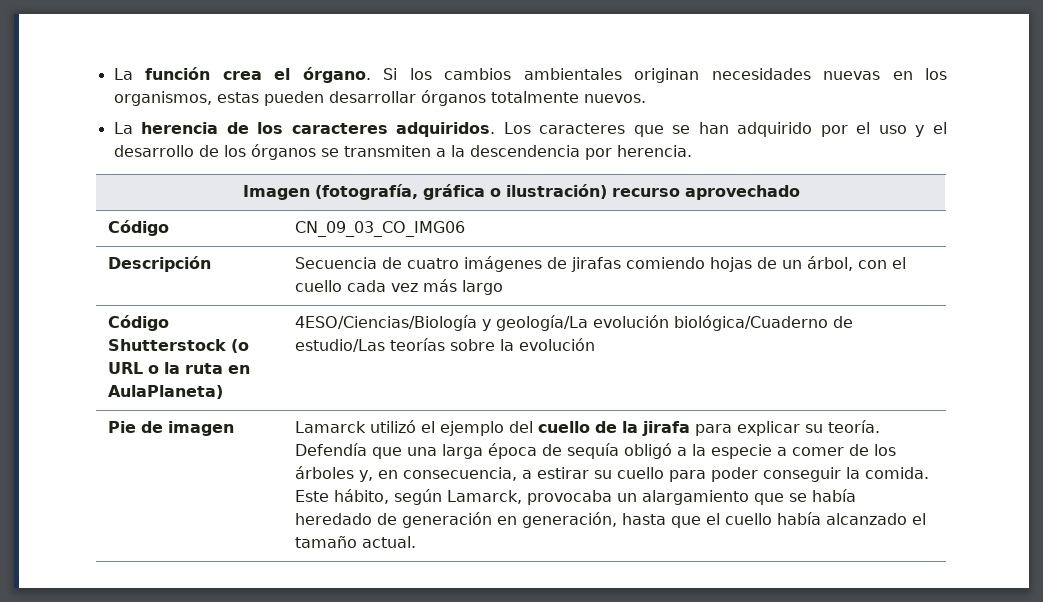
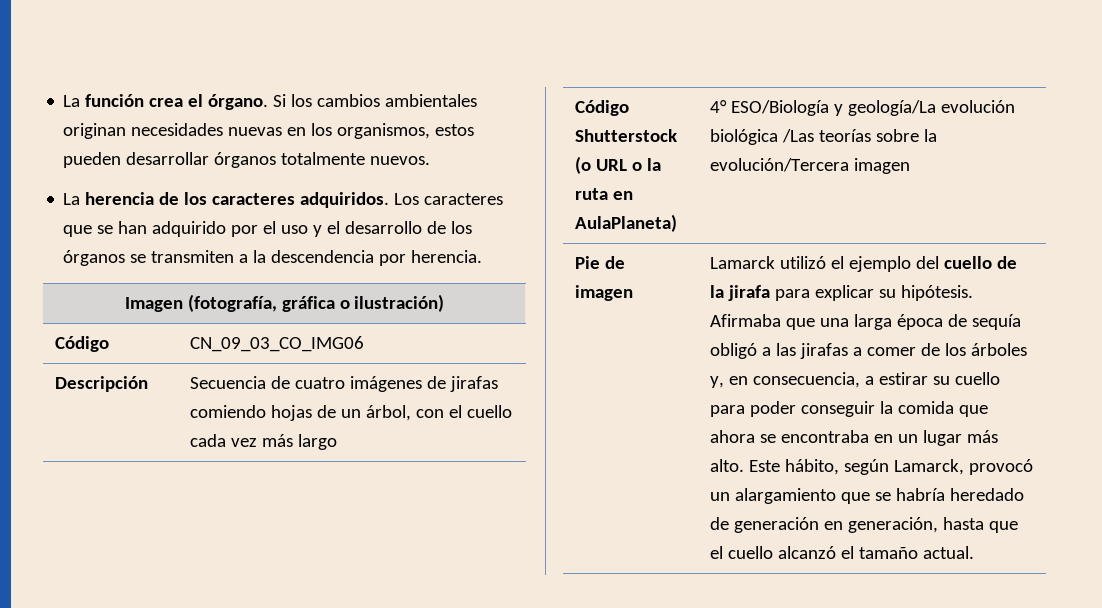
- Si los cambios ambientales originan necesidades nuevas en los organismos, estas pueden desarrollar órganos totalmente nuevos.
+ Si los cambios ambientales originan necesidades nuevas en los organismos, estos pueden desarrollar órganos totalmente nuevos.
- Imagen (fotografía, gráfica o ilustración) recurso aprovechado
+ Imagen (fotografía, gráfica o ilustración)
- Código Shutterstock (o URL o la ruta en AulaPlaneta) | 4ESO/Ciencias/Biología y geología/La evolución biológica/Cuaderno de estudio/Las teorías sobre la evolución
+ Código Shutterstock (o URL o la ruta en AulaPlaneta) | 4° ESO/Biología y geología/La evolución biológica /Las teorías sobre la evolución/Tercera imagen
- Lamarck utilizó el ejemplo del cuello de la jirafa para explicar su teoría. Defendía que una larga época de sequía obligó a la especie a comer de los árboles y, en consecuencia, a estirar su cuello para poder conseguir la comida.
+ Lamarck utilizó el ejemplo del cuello de la jirafa para explicar su hipótesis. Afirmaba que una larga época de sequía obligó a las jirafas a comer de los árboles y, en consecuencia, a estirar su cuello para poder conseguir la comida que ahora se encontraba en un lugar más alto.
- Este hábito, según Lamarck, provocaba un alargamiento que se había heredado de generación en generación, hasta que el cuello había alcanzado el tamaño actual.
+ Este hábito, según Lamarck, provocó un alargamiento que se habría heredado de generación en generación, hasta que el cuello alcanzó el tamaño actual.

